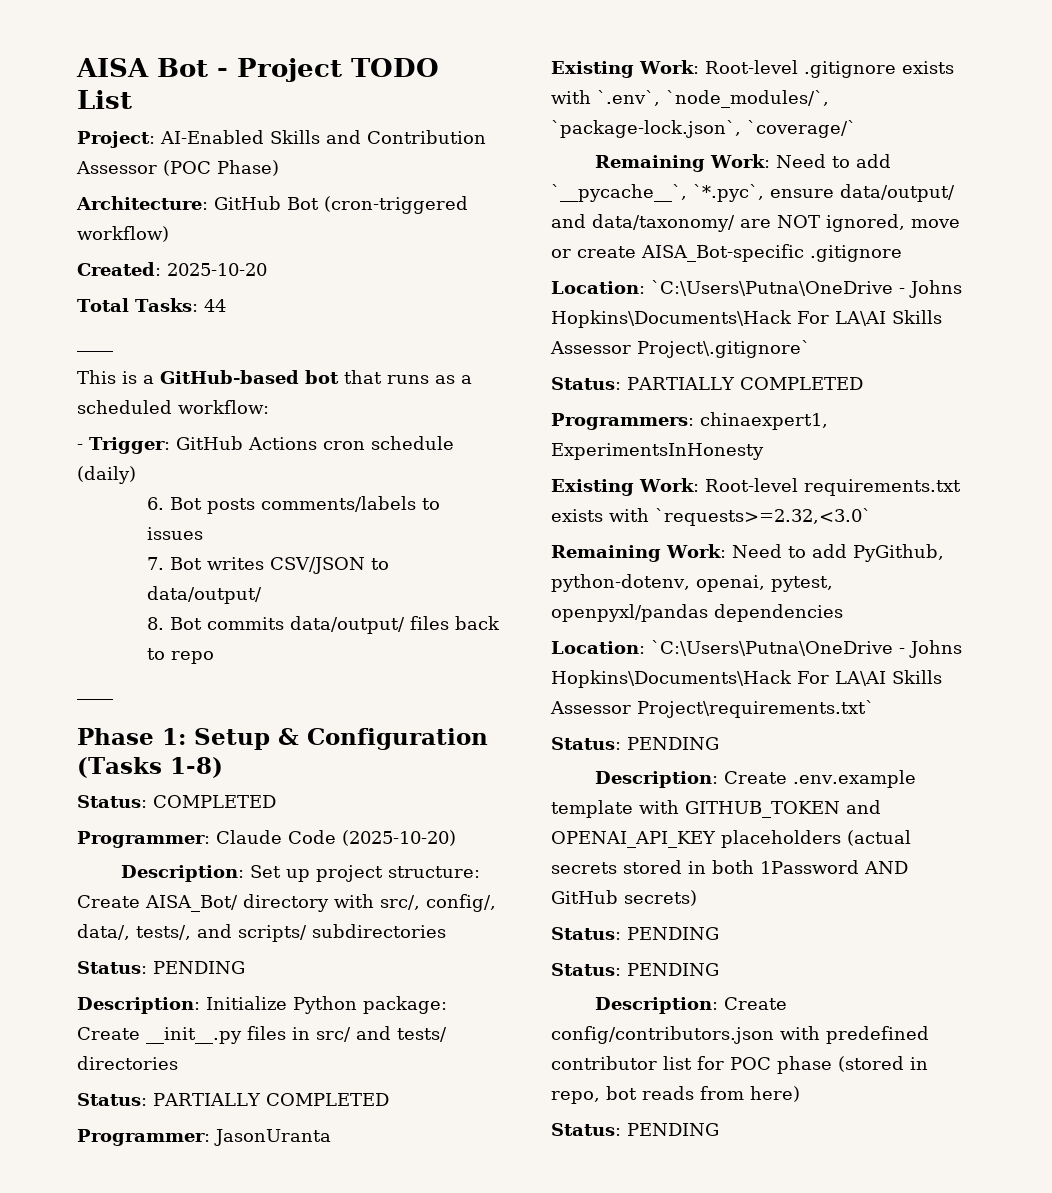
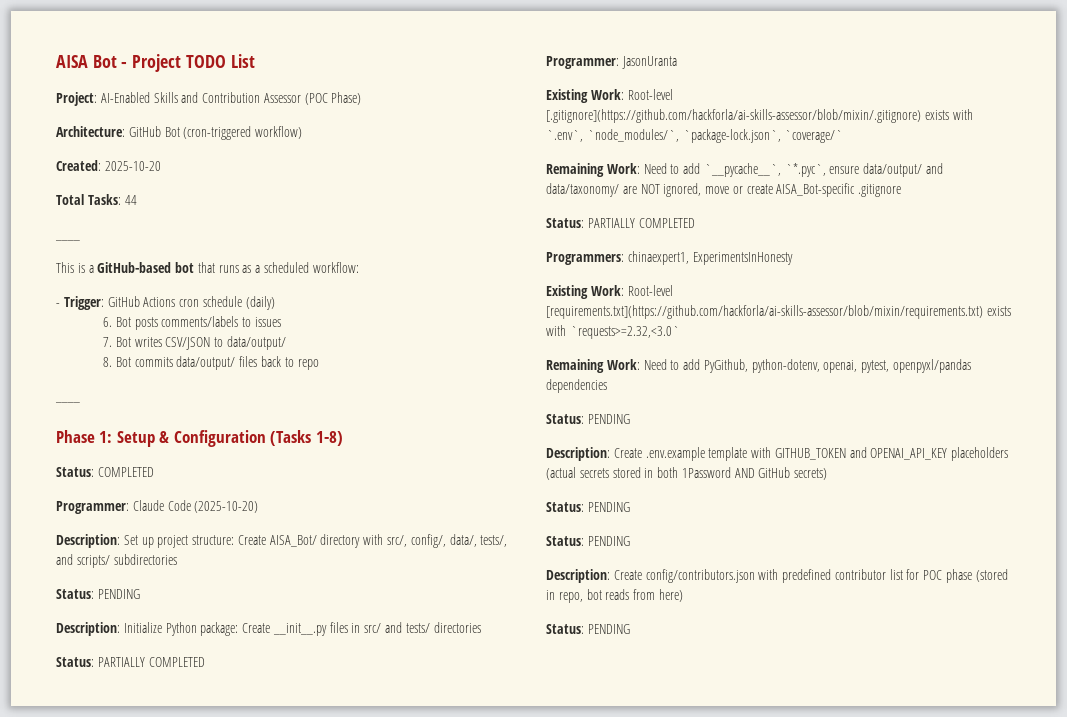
- Existing Work: Root-level .gitignore exists with `.env`, `node_modules/`, `package-lock.json`, `coverage/`
+ Existing Work: Root-level [.gitignore](https://github.com/hackforla/ai-skills-assessor/blob/mixin/.gitignore) exists with `.env`, `node_modules/`, `package-lock.json`, `coverage/`
- Location: `C:\Users\Putna\OneDrive - Johns Hopkins\Documents\Hack For LA\AI Skills Assessor Project\.gitignore`
- Existing Work: Root-level requirements.txt exists with `requests>=2.32,<3.0`
+ Existing Work: Root-level [requirements.txt](https://github.com/hackforla/ai-skills-assessor/blob/mixin/requirements.txt) exists with `requests>=2.32,<3.0`
- Location: `C:\Users\Putna\OneDrive - Johns Hopkins\Documents\Hack For LA\AI Skills Assessor Project\requirements.txt`

